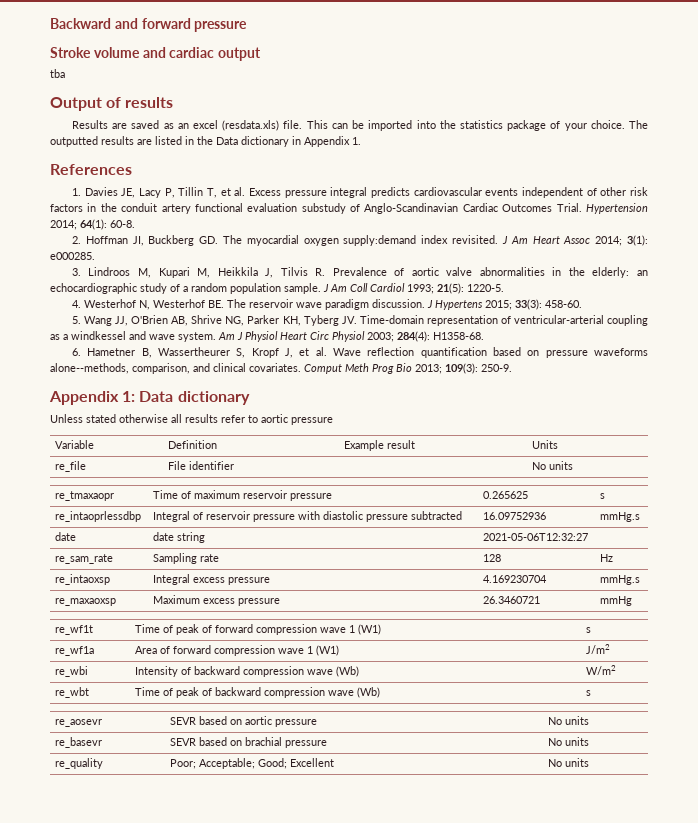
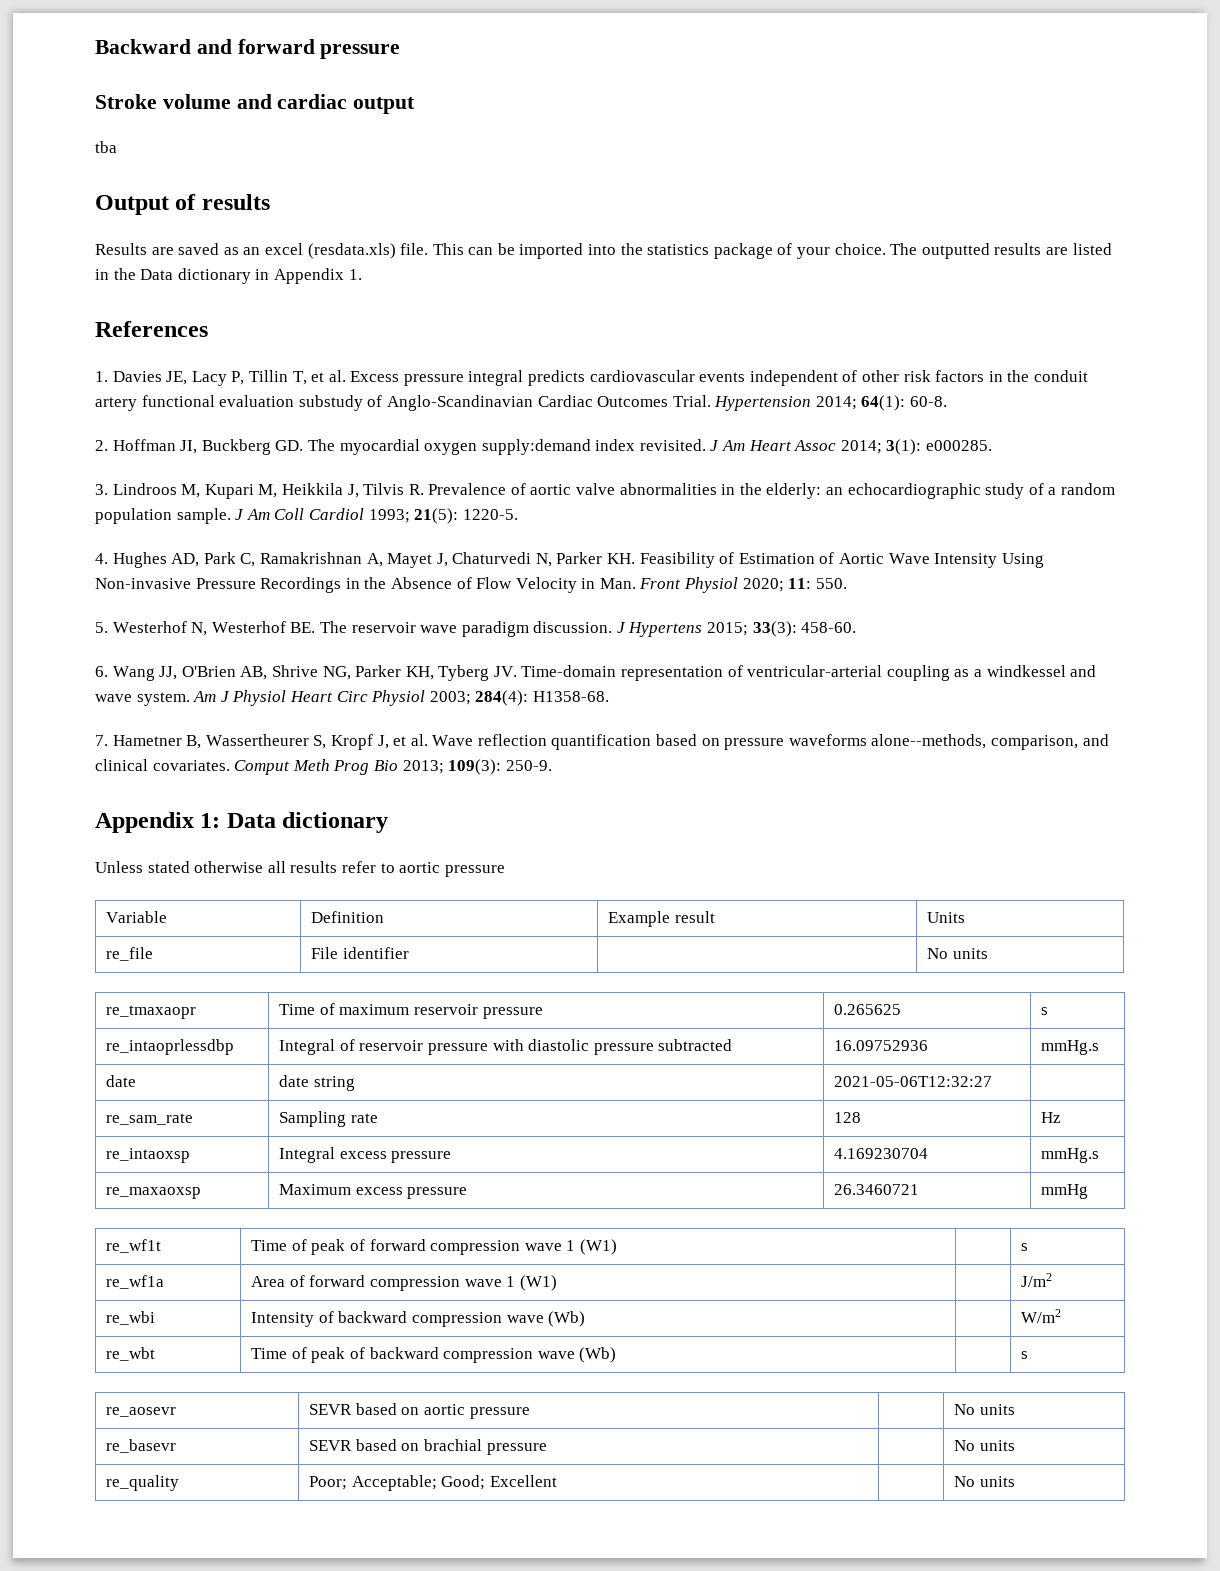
- 4. Westerhof N, Westerhof BE. The reservoir wave paradigm discussion.
+ 4. Hughes AD, Park C, Ramakrishnan A, Mayet J, Chaturvedi N, Parker KH. Feasibility of Estimation of Aortic Wave Intensity Using Non-invasive Pressure Recordings in the Absence of Flow Velocity in Man. Front Physiol 2020; 11: 550.
+ 5. Westerhof N, Westerhof BE. The reservoir wave paradigm discussion.
- 5. Wang JJ, O'Brien AB, Shrive NG, Parker KH, Tyberg JV. Time-domain representation of ventricular-arterial coupling as a windkessel and wave system.
+ 6. Wang JJ, O'Brien AB, Shrive NG, Parker KH, Tyberg JV. Time-domain representation of ventricular-arterial coupling as a windkessel and wave system.
- 6. Hametner B, Wassertheurer S, Kropf J, et al. Wave reflection quantification based on pressure waveforms alone--methods, comparison, and clinical covariates.
+ 7. Hametner B, Wassertheurer S, Kropf J, et al. Wave reflection quantification based on pressure waveforms alone--methods, comparison, and clinical covariates.

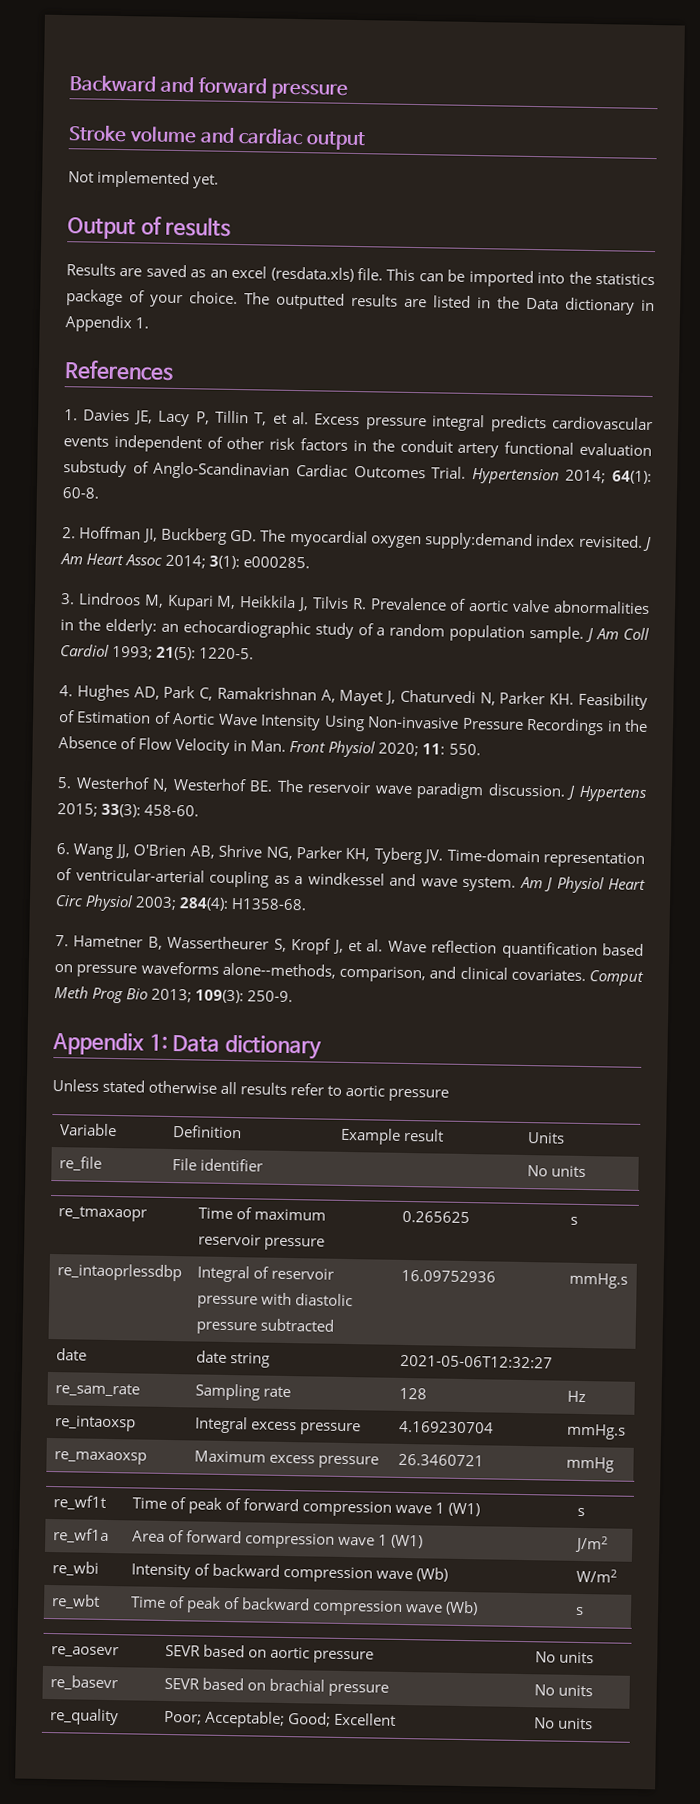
- tba
+ Not implemented yet.

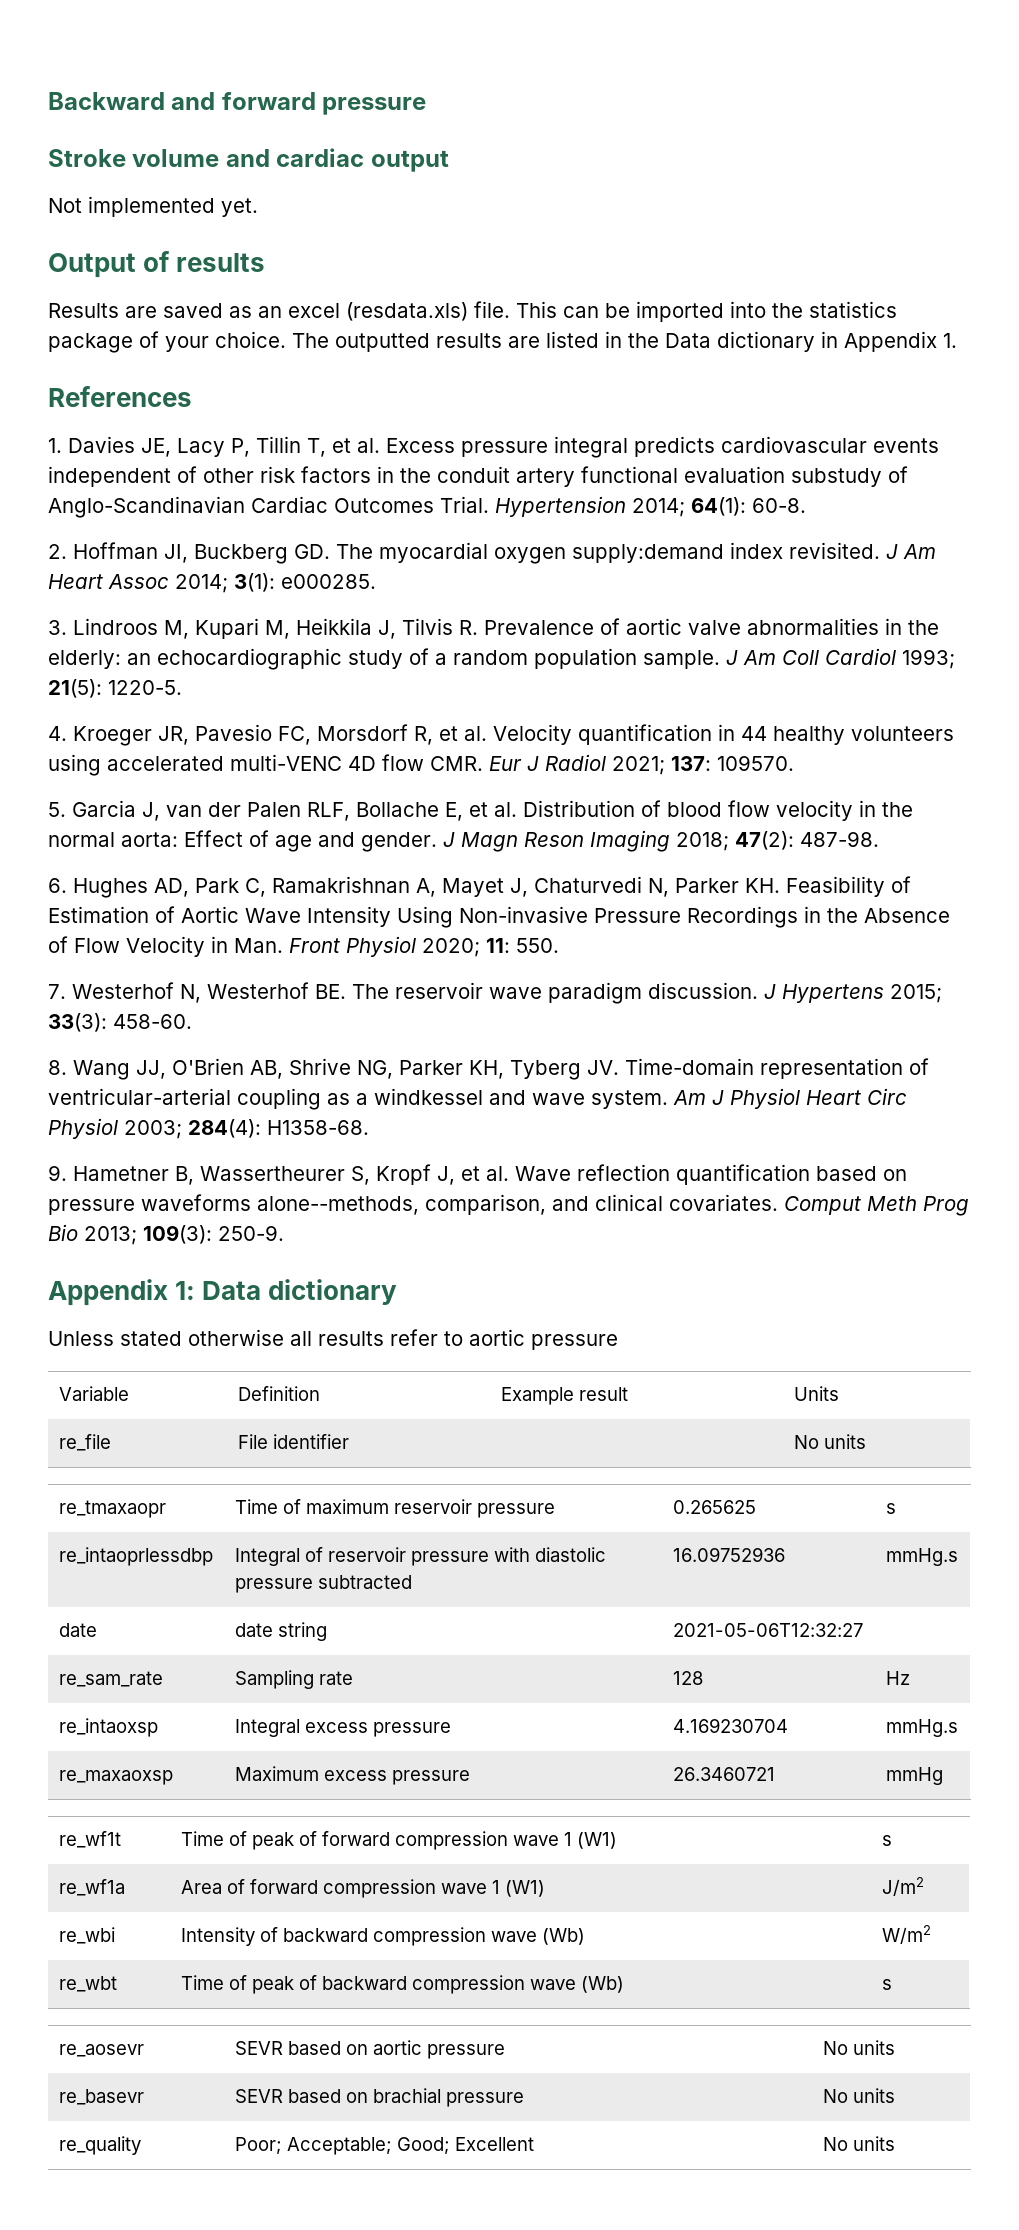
- 4. Hughes AD, Park C, Ramakrishnan A, Mayet J, Chaturvedi N, Parker KH. Feasibility of Estimation of Aortic Wave Intensity Using Non-invasive Pressure Recordings in the Absence of Flow Velocity in Man. Front Physiol 2020; 11: 550.
+ 4. Kroeger JR, Pavesio FC, Morsdorf R, et al. Velocity quantification in 44 healthy volunteers using accelerated multi-VENC 4D flow CMR. Eur J Radiol 2021; 137: 109570.
+ 5. Garcia J, van der Palen RLF, Bollache E, et al. Distribution of blood flow velocity in the normal aorta: Effect of age and gender. J Magn Reson Imaging 2018; 47(2): 487-98.
+ 6. Hughes AD, Park C, Ramakrishnan A, Mayet J, Chaturvedi N, Parker KH. Feasibility of Estimation of Aortic Wave Intensity Using Non-invasive Pressure Recordings in the Absence of Flow Velocity in Man. Front Physiol 2020; 11: 550.
- 5. Westerhof N, Westerhof BE. The reservoir wave paradigm discussion.
+ 7. Westerhof N, Westerhof BE. The reservoir wave paradigm discussion.
- 6. Wang JJ, O'Brien AB, Shrive NG, Parker KH, Tyberg JV. Time-domain representation of ventricular-arterial coupling as a windkessel and wave system.
+ 8. Wang JJ, O'Brien AB, Shrive NG, Parker KH, Tyberg JV. Time-domain representation of ventricular-arterial coupling as a windkessel and wave system.
- 7. Hametner B, Wassertheurer S, Kropf J, et al. Wave reflection quantification based on pressure waveforms alone--methods, comparison, and clinical covariates.
+ 9. Hametner B, Wassertheurer S, Kropf J, et al. Wave reflection quantification based on pressure waveforms alone--methods, comparison, and clinical covariates.

